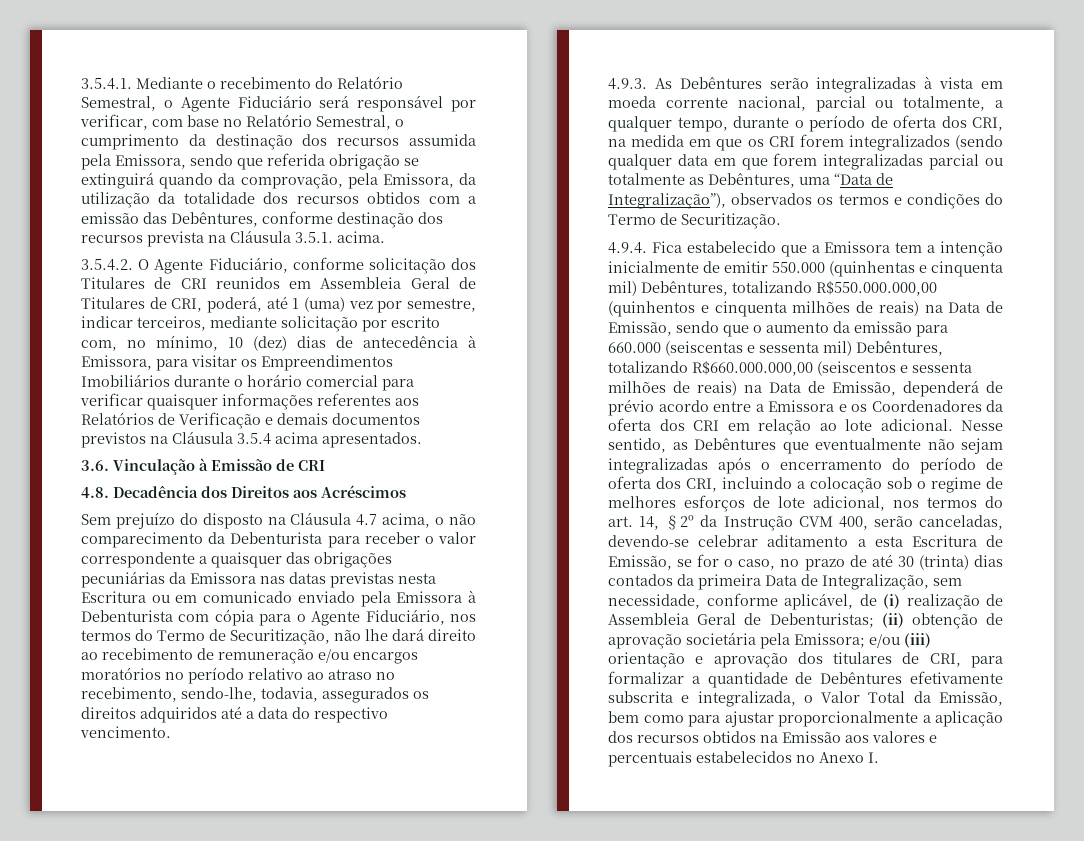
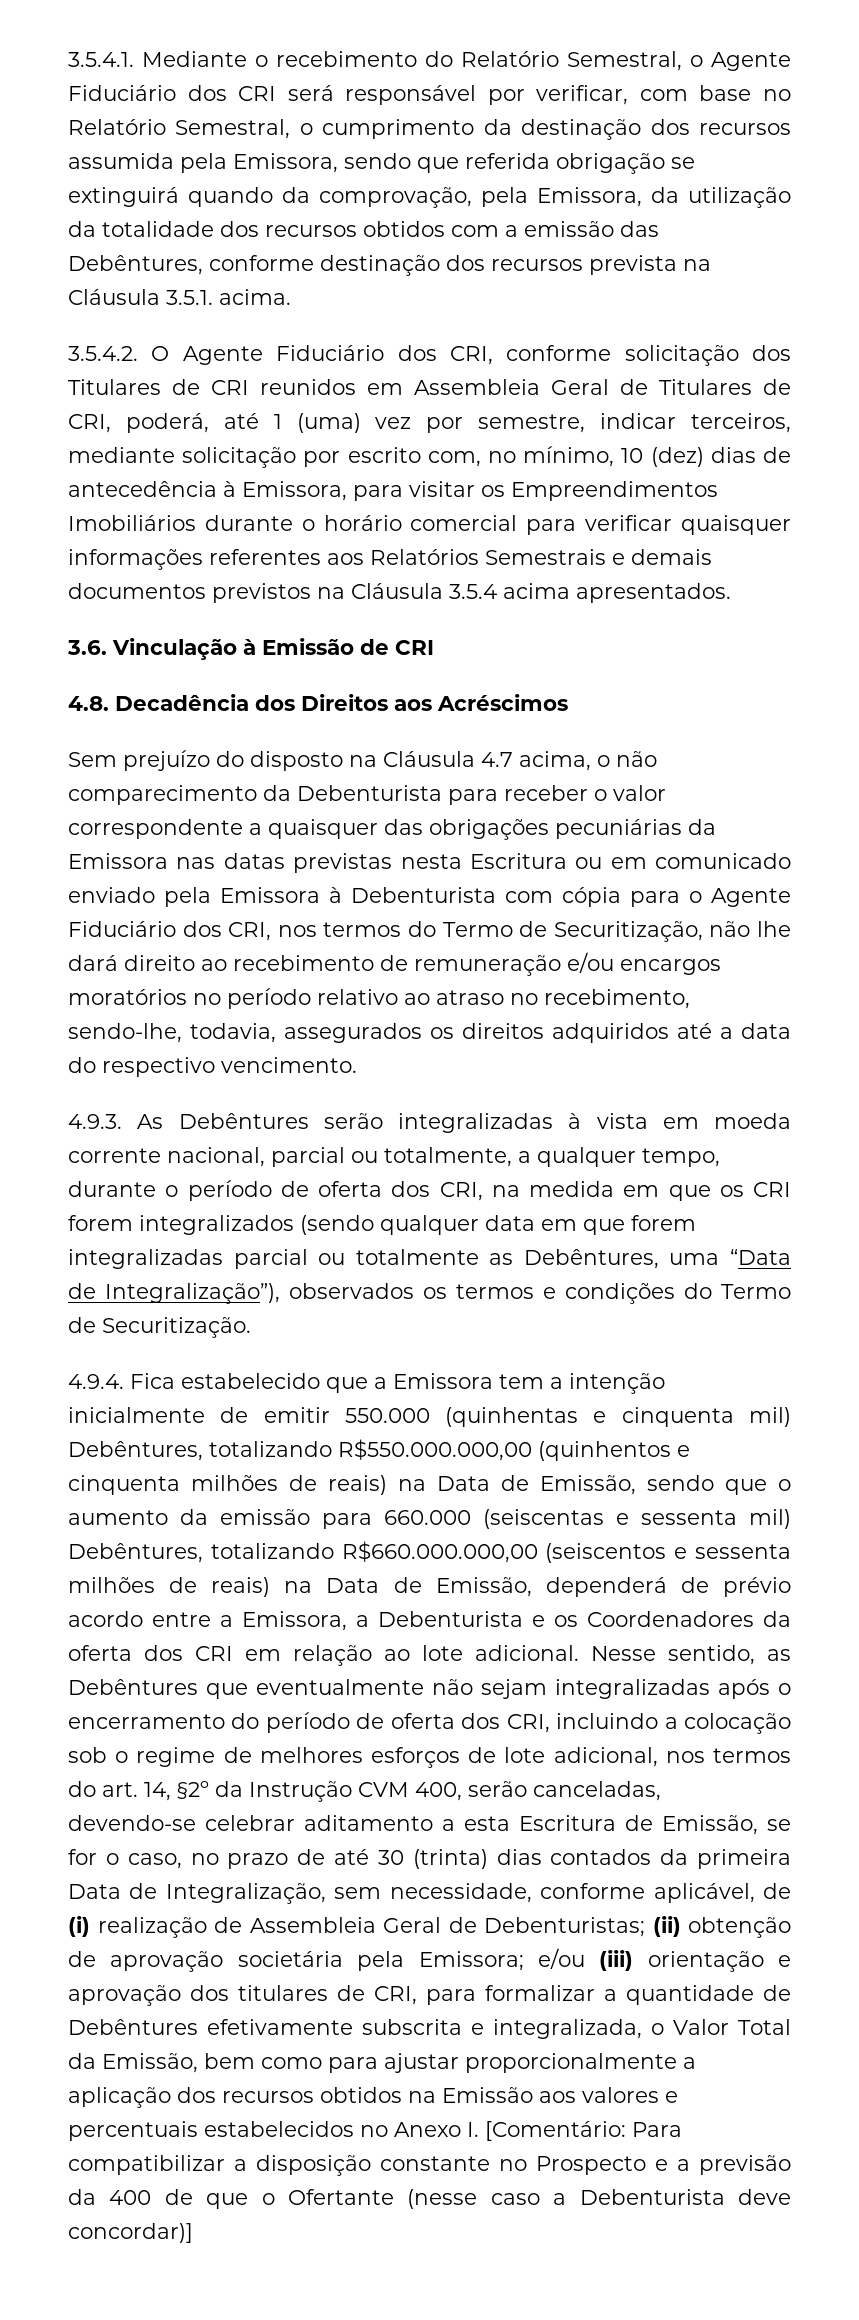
- 3.5.4.1. Mediante o recebimento do Relatório Semestral, o Agente Fiduciário será responsável por verificar, com base no Relatório Semestral, o cumprimento da destinação dos recursos assumida pela Emissora, sendo que referida obrigação se extinguirá quando da comprovação, pela Emissora, da utilização da totalidade dos recursos obtidos com a emissão das Debêntures, conforme destinação dos recursos prevista na Cláusula 3.5.1. acima.
+ 3.5.4.1. Mediante o recebimento do Relatório Semestral, o Agente Fiduciário dos CRI será responsável por verificar, com base no Relatório Semestral, o cumprimento da destinação dos recursos assumida pela Emissora, sendo que referida obrigação se extinguirá quando da comprovação, pela Emissora, da utilização da totalidade dos recursos obtidos com a emissão das Debêntures, conforme destinação dos recursos prevista na Cláusula 3.5.1. acima.
- 3.5.4.2. O Agente Fiduciário, conforme solicitação dos Titulares de CRI reunidos em Assembleia Geral de Titulares de CRI, poderá, até 1 (uma) vez por semestre, indicar terceiros, mediante solicitação por escrito com, no mínimo, 10 (dez) dias de antecedência à Emissora, para visitar os Empreendimentos Imobiliários durante o horário comercial para verificar quaisquer informações referentes aos Relatórios de Verificação e demais documentos previstos na Cláusula 3.5.4 acima apresentados.
+ 3.5.4.2. O Agente Fiduciário dos CRI, conforme solicitação dos Titulares de CRI reunidos em Assembleia Geral de Titulares de CRI, poderá, até 1 (uma) vez por semestre, indicar terceiros, mediante solicitação por escrito com, no mínimo, 10 (dez) dias de antecedência à Emissora, para visitar os Empreendimentos Imobiliários durante o horário comercial para verificar quaisquer informações referentes aos Relatórios Semestrais e demais documentos previstos na Cláusula 3.5.4 acima apresentados.
- Sem prejuízo do disposto na Cláusula 4.7 acima, o não comparecimento da Debenturista para receber o valor correspondente a quaisquer das obrigações pecuniárias da Emissora nas datas previstas nesta Escritura ou em comunicado enviado pela Emissora à Debenturista com cópia para o Agente Fiduciário, nos termos do Termo de Securitização, não lhe dará direito ao recebimento de remuneração e/ou encargos moratórios no período relativo ao atraso no recebimento, sendo-lhe, todavia, assegurados os direitos adquiridos até a data do respectivo vencimento.
+ Sem prejuízo do disposto na Cláusula 4.7 acima, o não comparecimento da Debenturista para receber o valor correspondente a quaisquer das obrigações pecuniárias da Emissora nas datas previstas nesta Escritura ou em comunicado enviado pela Emissora à Debenturista com cópia para o Agente Fiduciário dos CRI, nos termos do Termo de Securitização, não lhe dará direito ao recebimento de remuneração e/ou encargos moratórios no período relativo ao atraso no recebimento, sendo-lhe, todavia, assegurados os direitos adquiridos até a data do respectivo vencimento.
- 4.9.4. Fica estabelecido que a Emissora tem a intenção inicialmente de emitir 550.000 (quinhentas e cinquenta mil) Debêntures, totalizando R$550.000.000,00 (quinhentos e cinquenta milhões de reais) na Data de Emissão, sendo que o aumento da emissão para 660.000 (seiscentas e sessenta mil) Debêntures, totalizando R$660.000.000,00 (seiscentos e sessenta milhões de reais) na Data de Emissão, dependerá de prévio acordo entre a Emissora e os Coordenadores da oferta dos CRI em relação ao lote adicional.
+ 4.9.4. Fica estabelecido que a Emissora tem a intenção inicialmente de emitir 550.000 (quinhentas e cinquenta mil) Debêntures, totalizando R$550.000.000,00 (quinhentos e cinquenta milhões de reais) na Data de Emissão, sendo que o aumento da emissão para 660.000 (seiscentas e sessenta mil) Debêntures, totalizando R$660.000.000,00 (seiscentos e sessenta milhões de reais) na Data de Emissão, dependerá de prévio acordo entre a Emissora, a Debenturista e os Coordenadores da oferta dos CRI em relação ao lote adicional.
- e/ou (iii) orientação e aprovação dos titulares de CRI, para formalizar a quantidade de Debêntures efetivamente subscrita e integralizada, o Valor Total da Emissão, bem como para ajustar proporcionalmente a aplicação dos recursos obtidos na Emissão aos valores e percentuais estabelecidos no Anexo I.
+ e/ou (iii) orientação e aprovação dos titulares de CRI, para formalizar a quantidade de Debêntures efetivamente subscrita e integralizada, o Valor Total da Emissão, bem como para ajustar proporcionalmente a aplicação dos recursos obtidos na Emissão aos valores e percentuais estabelecidos no Anexo I. [Comentário: Para compatibilizar a disposição constante no Prospecto e a previsão da 400 de que o Ofertante (nesse caso a Debenturista deve concordar)]

